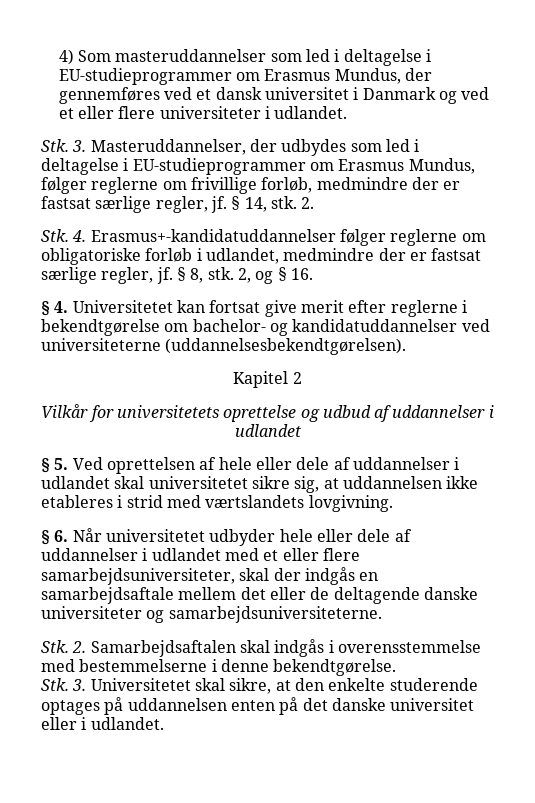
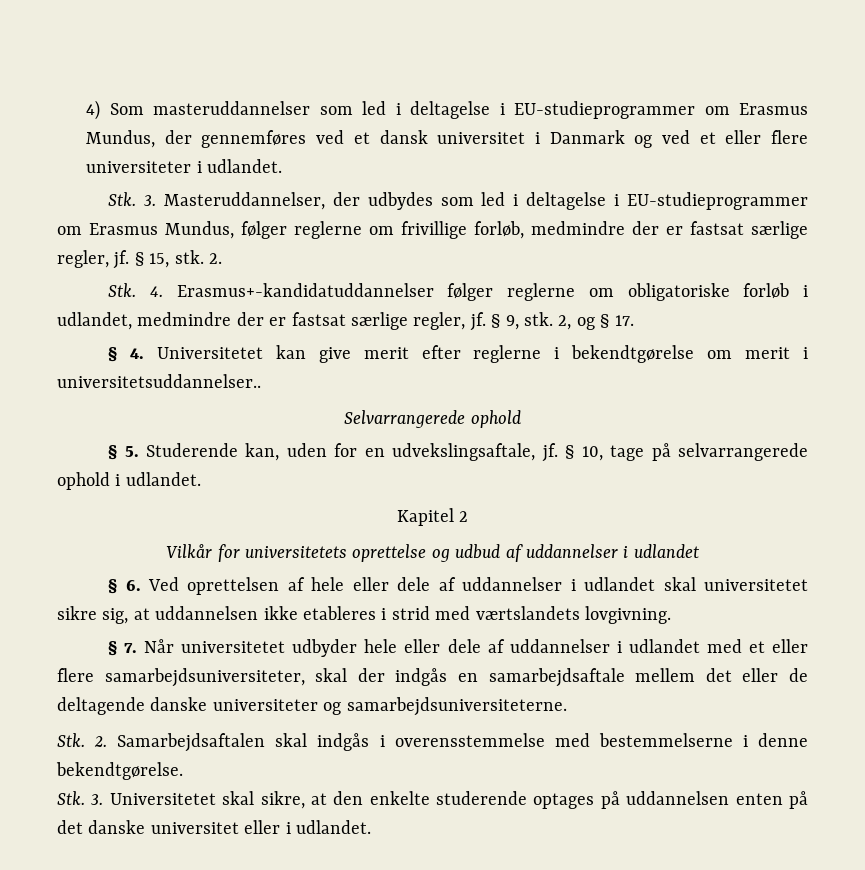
- § 14, stk.
+ § 15, stk.
- § 8, stk.
+ § 9, stk.
- 2, og § 16.
+ 2, og § 17.
- § 4. Universitetet kan fortsat give merit efter reglerne i bekendtgørelse om bachelor- og kandidatuddannelser ved universiteterne (uddannelsesbekendtgørelsen).
+ § 4. Universitetet kan give merit efter reglerne i bekendtgørelse om merit i universitetsuddannelser..
+ Selvarrangerede ophold
+ § 5. Studerende kan, uden for en udvekslingsaftale, jf. § 10, tage på selvarrangerede ophold i udlandet.
- § 5. Ved oprettelsen af hele eller dele af uddannelser i udlandet skal universitetet sikre sig, at uddannelsen ikke etableres i strid med værtslandets lovgivning.
+ § 6. Ved oprettelsen af hele eller dele af uddannelser i udlandet skal universitetet sikre sig, at uddannelsen ikke etableres i strid med værtslandets lovgivning.
- § 6. Når universitetet udbyder hele eller dele af uddannelser i udlandet med et eller flere samarbejdsuniversiteter, skal der indgås en samarbejdsaftale mellem det eller de deltagende danske universiteter og samarbejdsuniversiteterne.
+ § 7. Når universitetet udbyder hele eller dele af uddannelser i udlandet med et eller flere samarbejdsuniversiteter, skal der indgås en samarbejdsaftale mellem det eller de deltagende danske universiteter og samarbejdsuniversiteterne.

